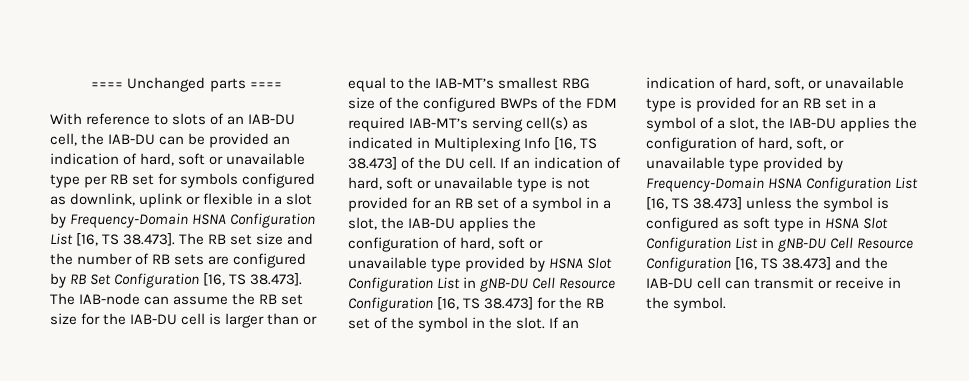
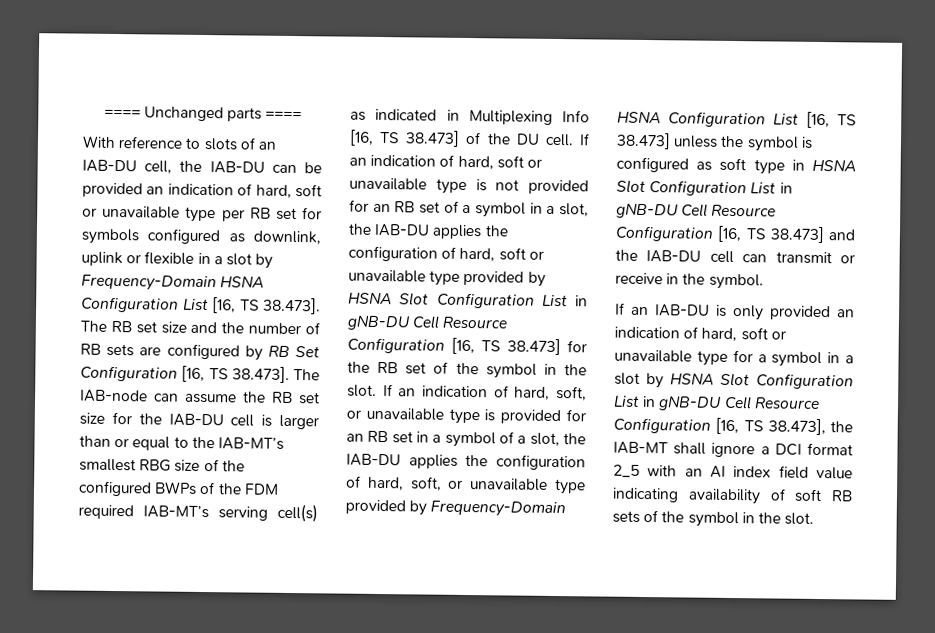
+ If an IAB-DU is only provided an indication of hard, soft or unavailable type for a symbol in a slot by HSNA Slot Configuration List in gNB-DU Cell Resource Configuration [16, TS 38.473], the IAB-MT shall ignore a DCI format 2_5 with an AI index field value indicating availability of soft RB sets of the symbol in the slot.

